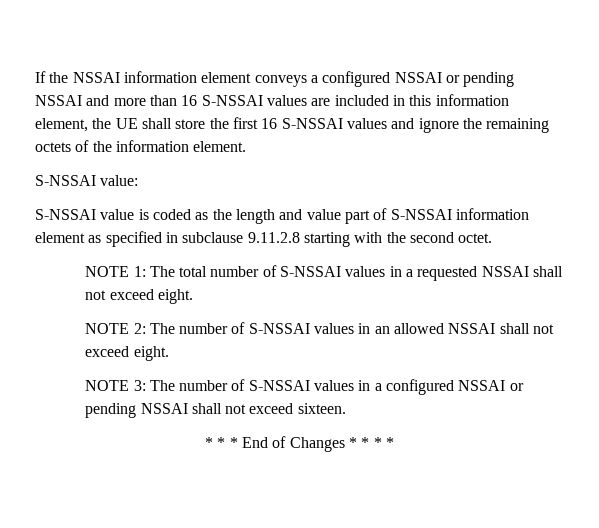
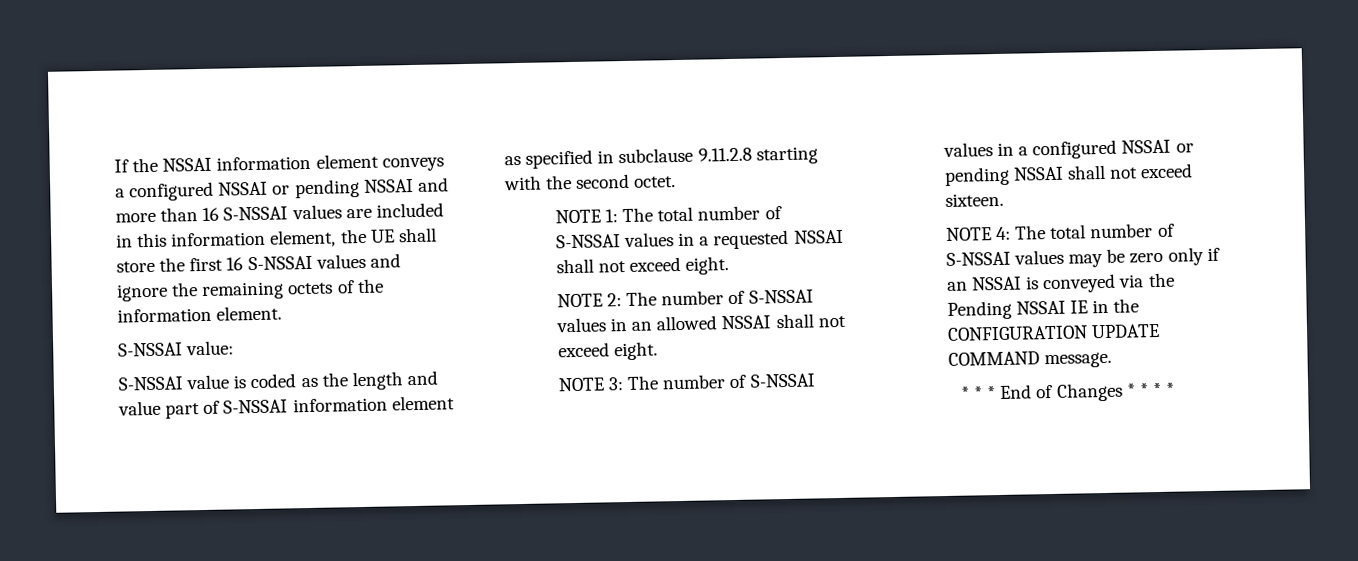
+ NOTE 4: The total number of S-NSSAI values may be zero only if an NSSAI is conveyed via the Pending NSSAI IE in the CONFIGURATION UPDATE COMMAND message.

